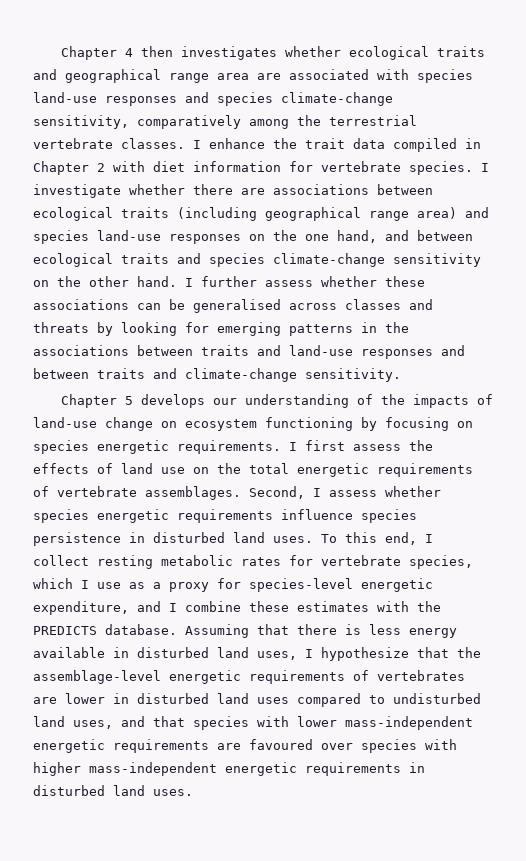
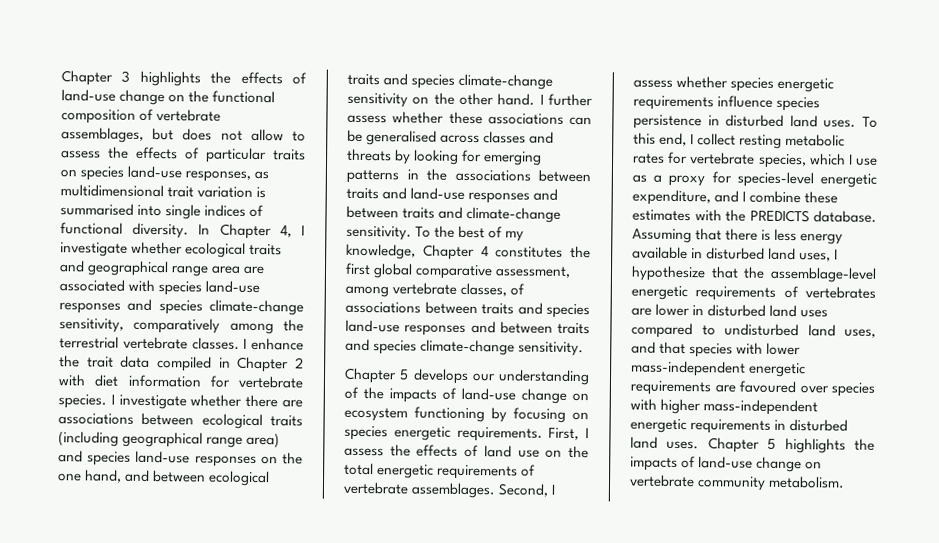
- Chapter 4 then investigates whether ecological traits and geographical range area are associated with species land-use responses and species climate-change sensitivity, comparatively among the terrestrial vertebrate classes.
+ Chapter 3 highlights the effects of land-use change on the functional composition of vertebrate assemblages, but does not allow to assess the effects of particular traits on species land-use responses, as multidimensional trait variation is summarised into single indices of functional diversity. In Chapter 4, I investigate whether ecological traits and geographical range area are associated with species land-use responses and species climate-change sensitivity, comparatively among the terrestrial vertebrate classes.
+ To the best of my knowledge, Chapter 4 constitutes the first global comparative assessment, among vertebrate classes, of associations between traits and species land-use responses and between traits and species climate-change sensitivity.
- I first assess the effects of land use on the total energetic requirements of vertebrate assemblages.
+ First, I assess the effects of land use on the total energetic requirements of vertebrate assemblages.
+ Chapter 5 highlights the impacts of land-use change on vertebrate community metabolism.

